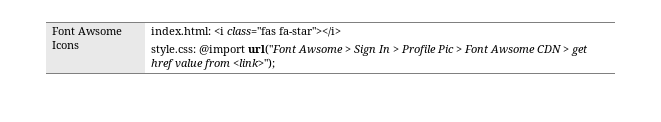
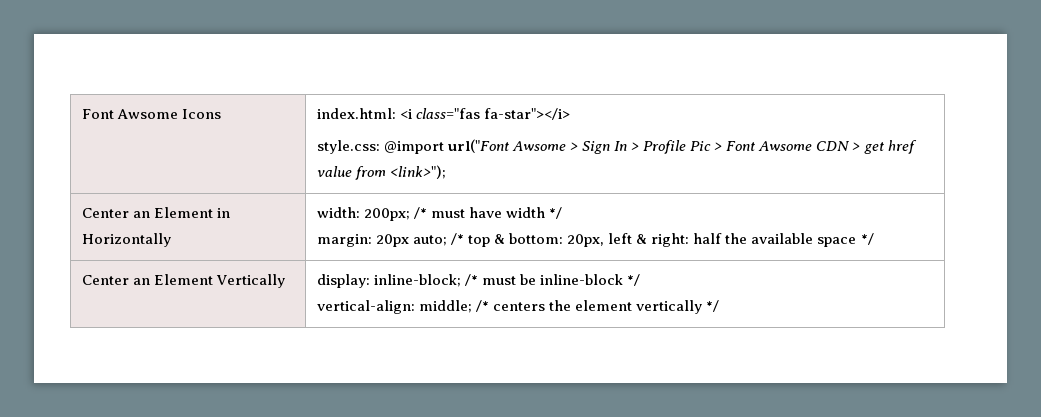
+ Center an Element in Horizontally | width: 200px; /* must have width */
+ margin: 20px auto; /* top & bottom: 20px, left & right: half the available space */
+ Center an Element Vertically | display: inline-block; /* must be inline-block */
+ vertical-align: middle; /* centers the element vertically */

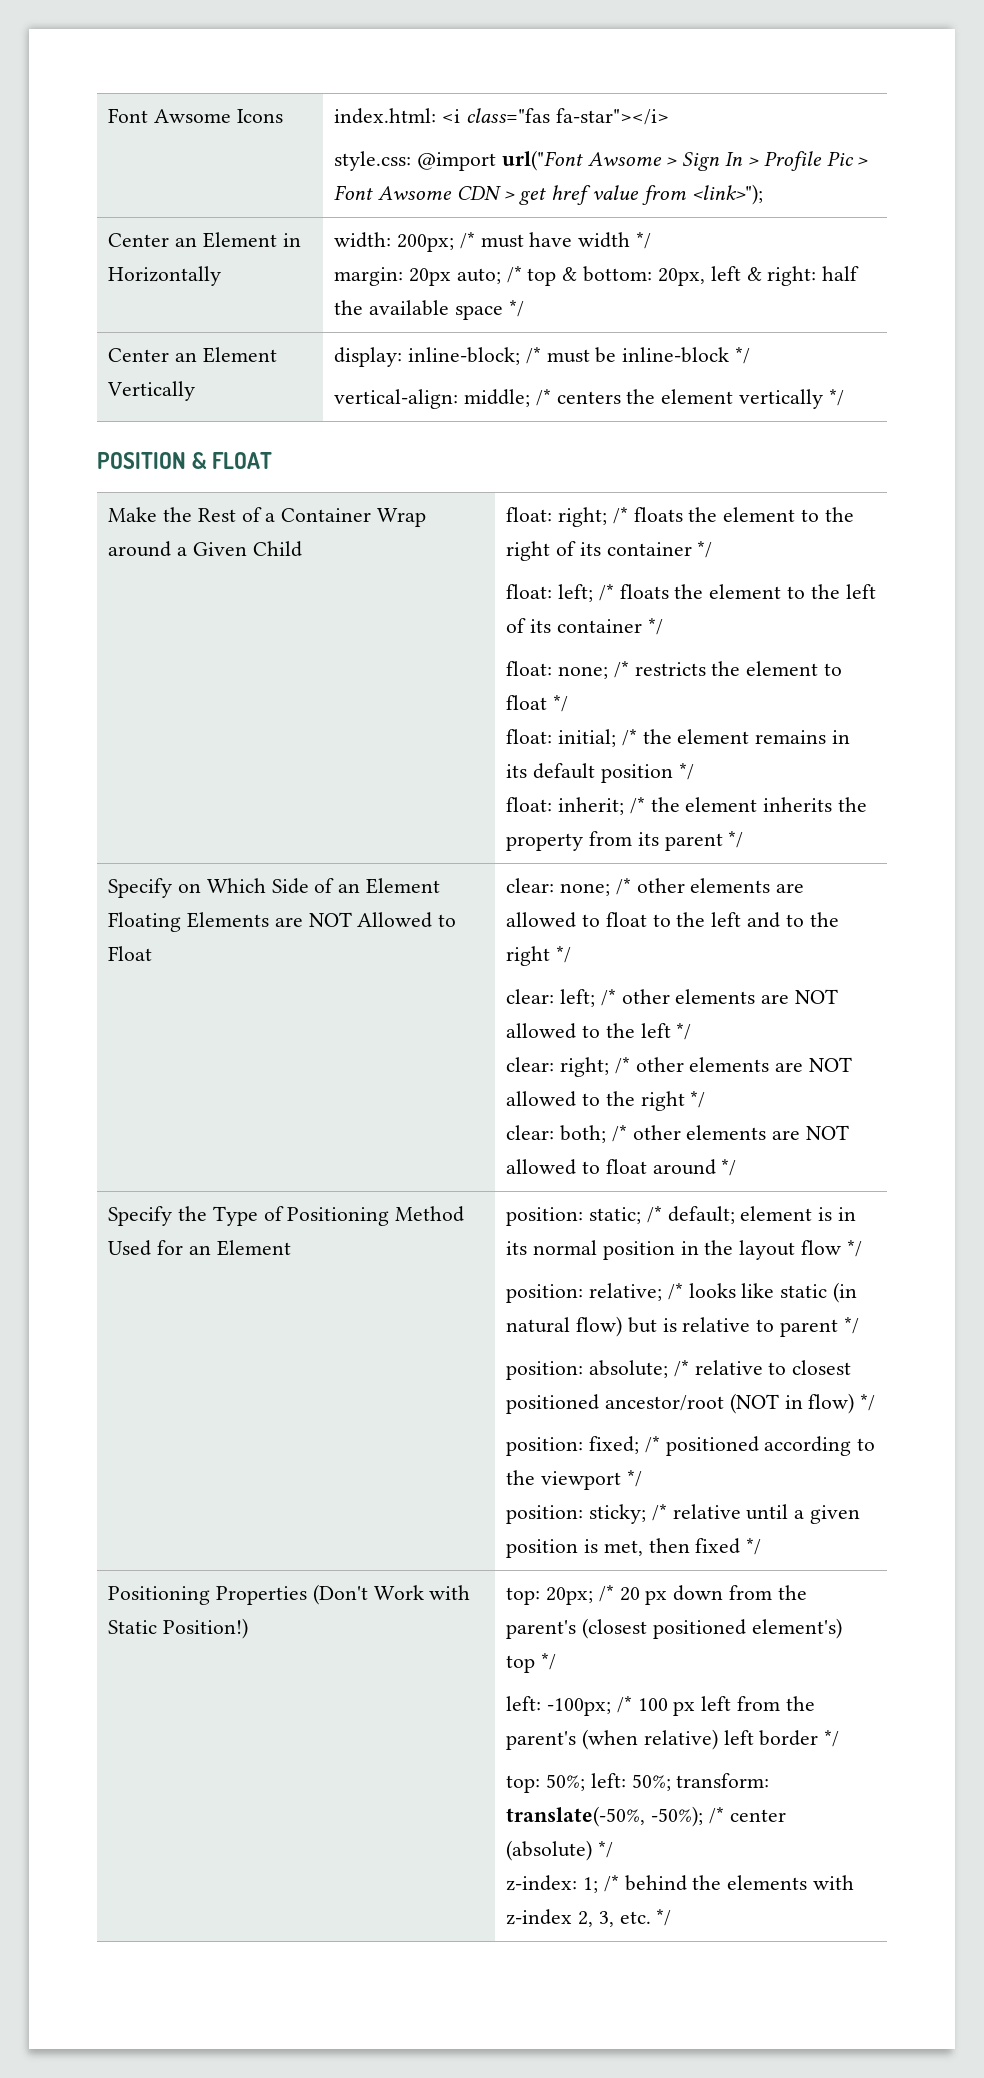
+ POSITION & FLOAT
+ Make the Rest of a Container Wrap around a Given Child | float: right; /* floats the element to the right of its container */
+ float: left; /* floats the element to the left of its container */
+ float: none; /* restricts the element to float */
+ float: initial; /* the element remains in its default position */
+ float: inherit; /* the element inherits the property from its parent */
+ Specify on Which Side of an Element Floating Elements are NOT Allowed to Float | clear: none; /* other elements are allowed to float to the left and to the right */
+ clear: left; /* other elements are NOT allowed to the left */
+ clear: right; /* other elements are NOT allowed to the right */
+ clear: both; /* other elements are NOT allowed to float around */
+ Specify the Type of Positioning Method Used for an Element | position: static; /* default; element is in its normal position in the layout flow */
+ position: relative; /* looks like static (in natural flow) but is relative to parent */
+ position: absolute; /* relative to closest positioned ancestor/root (NOT in flow) */
+ position: fixed; /* positioned according to the viewport */
+ position: sticky; /* relative until a given position is met, then fixed */
+ Positioning Properties (Don't Work with Static Position!) | top: 20px; /* 20 px down from the parent's (closest positioned element's) top */
+ left: -100px; /* 100 px left from the parent's (when relative) left border */
+ top: 50%; left: 50%; transform: translate(-50%, -50%); /* center (absolute) */
+ z-index: 1; /* behind the elements with z-index 2, 3, etc. */

